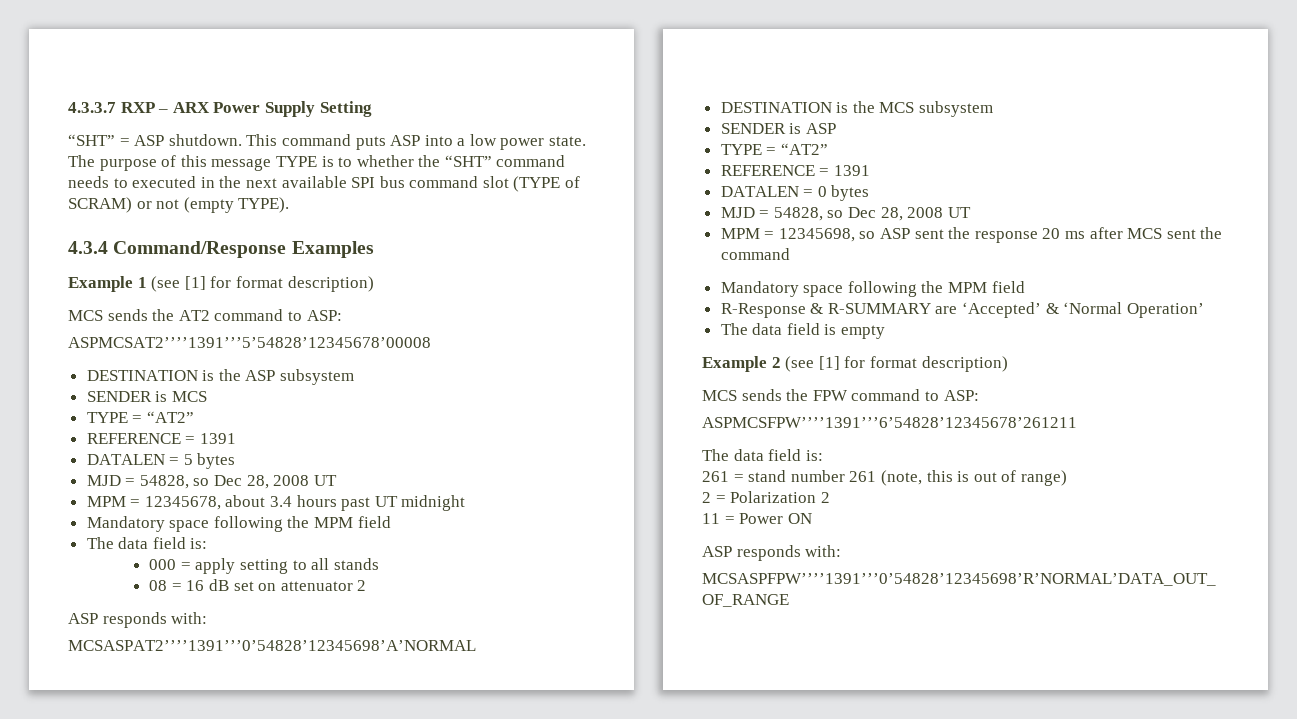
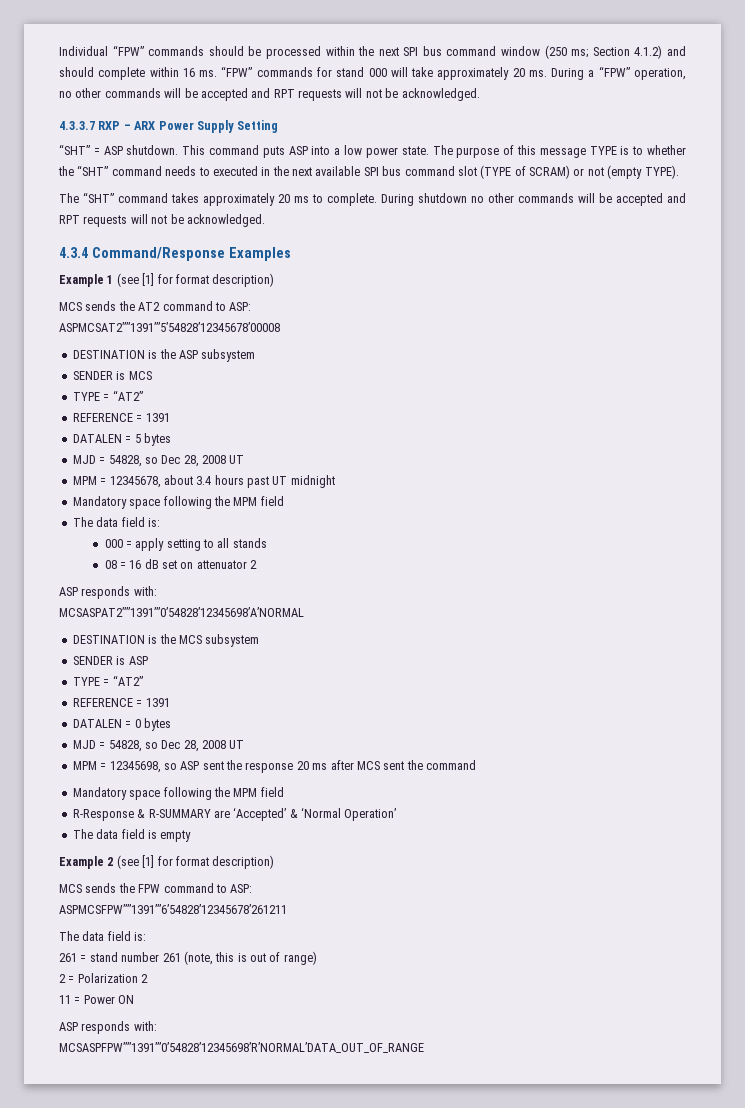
+ Individual “FPW” commands should be processed within the next SPI bus command window (250 ms; Section 4.1.2) and should complete within 16 ms. “FPW” commands for stand 000 will take approximately 20 ms. During a “FPW” operation, no other commands will be accepted and RPT requests will not be acknowledged.
+ The “SHT” command takes approximately 20 ms to complete. During shutdown no other commands will be accepted and RPT requests will not be acknowledged.

